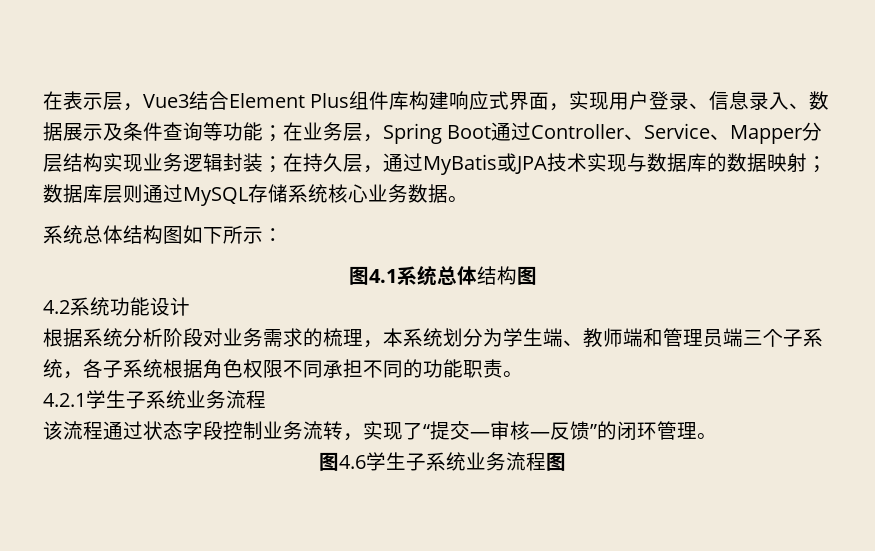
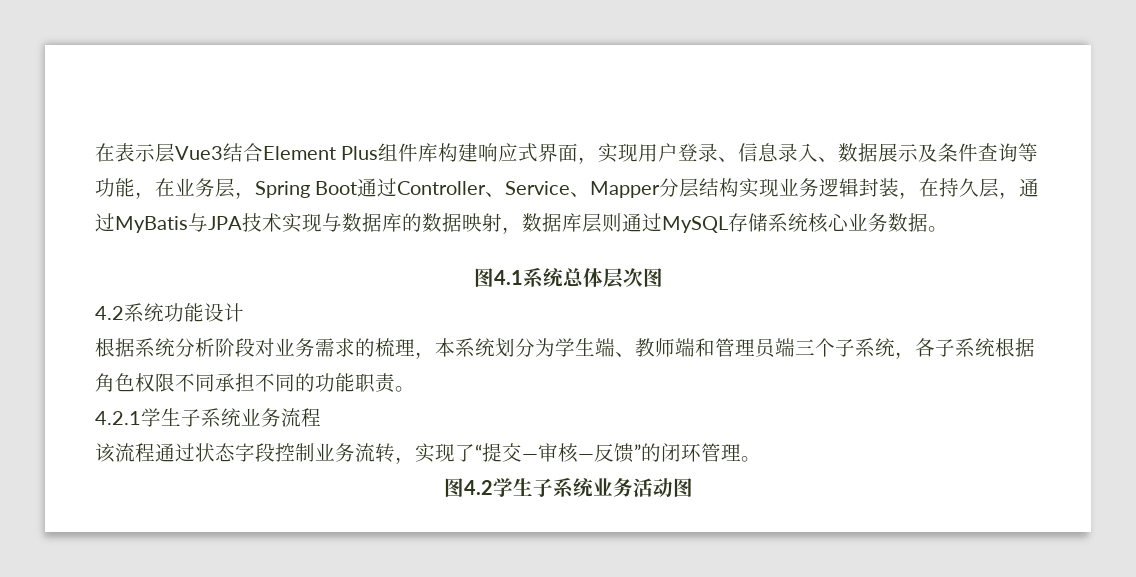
- 在表示层，Vue3结合Element Plus组件库构建响应式界面，实现用户登录、信息录入、数据展示及条件查询等功能；在业务层，Spring Boot通过Controller、Service、Mapper分层结构实现业务逻辑封装；在持久层，通过MyBatis或JPA技术实现与数据库的数据映射；数据库层则通过MySQL存储系统核心业务数据。
+ 在表示层Vue3结合Element Plus组件库构建响应式界面，实现用户登录、信息录入、数据展示及条件查询等功能，在业务层，Spring Boot通过Controller、Service、Mapper分层结构实现业务逻辑封装，在持久层，通过MyBatis与JPA技术实现与数据库的数据映射，数据库层则通过MySQL存储系统核心业务数据。
- 系统总体结构图如下所示：
- 图4.1系统总体结构图
+ 图4.1系统总体层次图
- 图4.6学生子系统业务流程图
+ 图4.2学生子系统业务活动图

